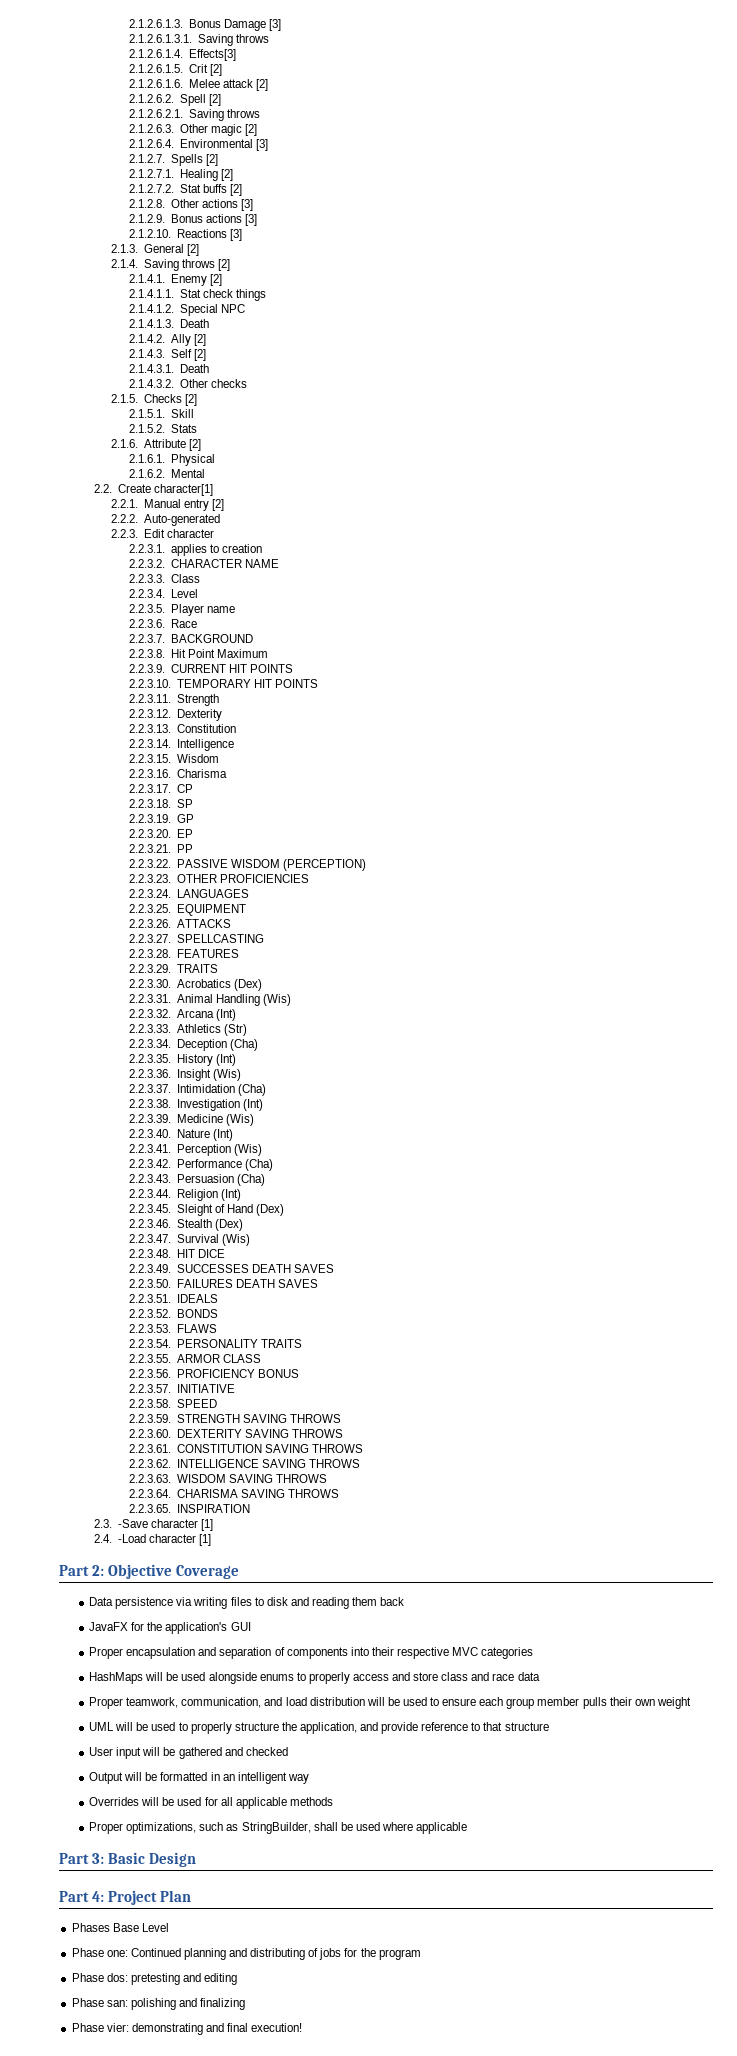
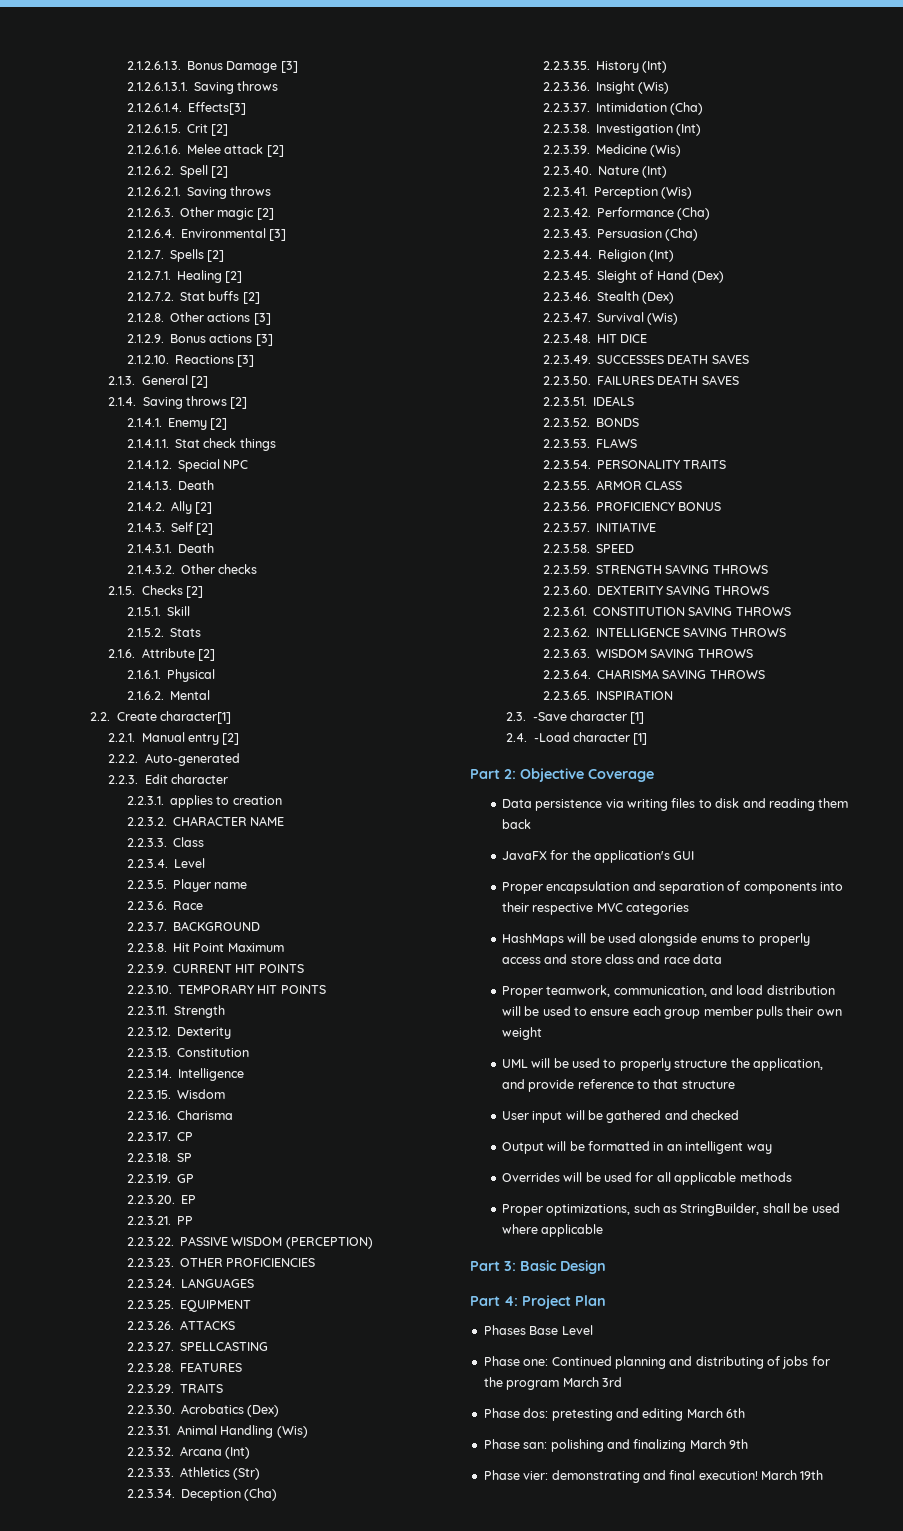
- Phase one: Continued planning and distributing of jobs for the program
+ Phase one: Continued planning and distributing of jobs for the program March 3rd
- Phase dos: pretesting and editing
+ Phase dos: pretesting and editing March 6th
- Phase san: polishing and finalizing
+ Phase san: polishing and finalizing March 9th
+ March 19th

